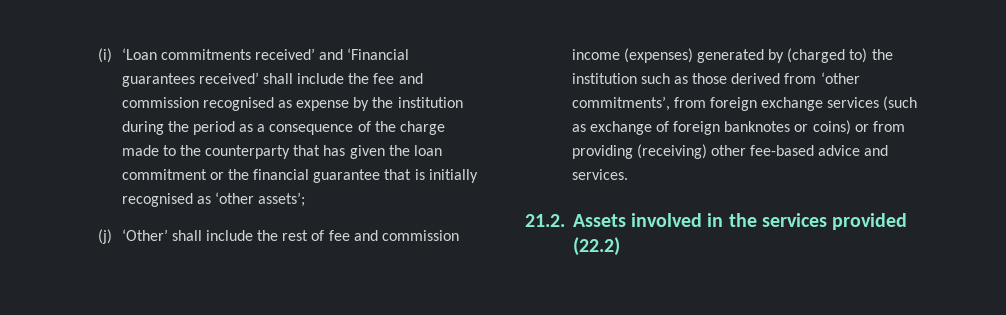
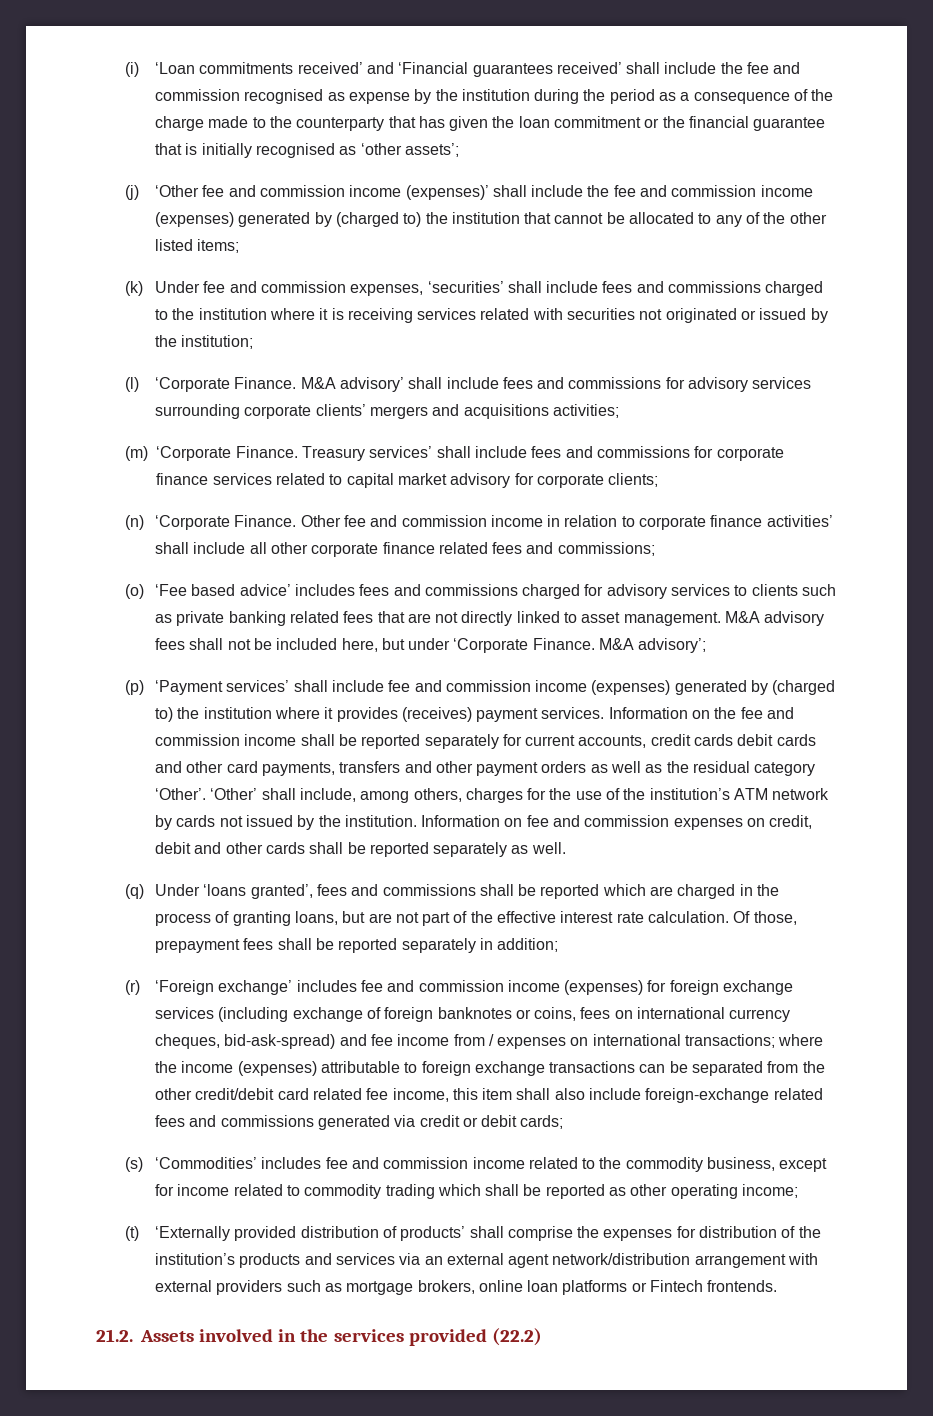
- (j) ‘Other’ shall include the rest of fee and commission income (expenses) generated by (charged to) the institution such as those derived from ‘other commitments’, from foreign exchange services (such as exchange of foreign banknotes or coins) or from providing (receiving) other fee-based advice and services.
+ (j) ‘Other fee and commission income (expenses)’ shall include the fee and commission income (expenses) generated by (charged to) the institution that cannot be allocated to any of the other listed items;
+ (k) Under fee and commission expenses, ‘securities’ shall include fees and commissions charged to the institution where it is receiving services related with securities not originated or issued by the institution;
+ (l) ‘Corporate Finance. M&A advisory’ shall include fees and commissions for advisory services surrounding corporate clients’ mergers and acquisitions activities;
+ (m) ‘Corporate Finance. Treasury services’ shall include fees and commissions for corporate finance services related to capital market advisory for corporate clients;
+ (n) ‘Corporate Finance. Other fee and commission income in relation to corporate finance activities’ shall include all other corporate finance related fees and commissions;
+ (o) ‘Fee based advice’ includes fees and commissions charged for advisory services to clients such as private banking related fees that are not directly linked to asset management. M&A advisory fees shall not be included here, but under ‘Corporate Finance. M&A advisory’;
+ (p) ‘Payment services’ shall include fee and commission income (expenses) generated by (charged to) the institution where it provides (receives) payment services. Information on the fee and commission income shall be reported separately for current accounts, credit cards debit cards and other card payments, transfers and other payment orders as well as the residual category ‘Other’. ‘Other’ shall include, among others, charges for the use of the institution’s ATM network by cards not issued by the institution. Information on fee and commission expenses on credit, debit and other cards shall be reported separately as well.
+ (q) Under ‘loans granted’, fees and commissions shall be reported which are charged in the process of granting loans, but are not part of the effective interest rate calculation. Of those, prepayment fees shall be reported separately in addition;
+ (r) ‘Foreign exchange’ includes fee and commission income (expenses) for foreign exchange services (including exchange of foreign banknotes or coins, fees on international currency cheques, bid-ask-spread) and fee income from / expenses on international transactions; where the income (expenses) attributable to foreign exchange transactions can be separated from the other credit/debit card related fee income, this item shall also include foreign-exchange related fees and commissions generated via credit or debit cards;
+ (s) ‘Commodities’ includes fee and commission income related to the commodity business, except for income related to commodity trading which shall be reported as other operating income;
+ (t) ‘Externally provided distribution of products’ shall comprise the expenses for distribution of the institution’s products and services via an external agent network/distribution arrangement with external providers such as mortgage brokers, online loan platforms or Fintech frontends.

